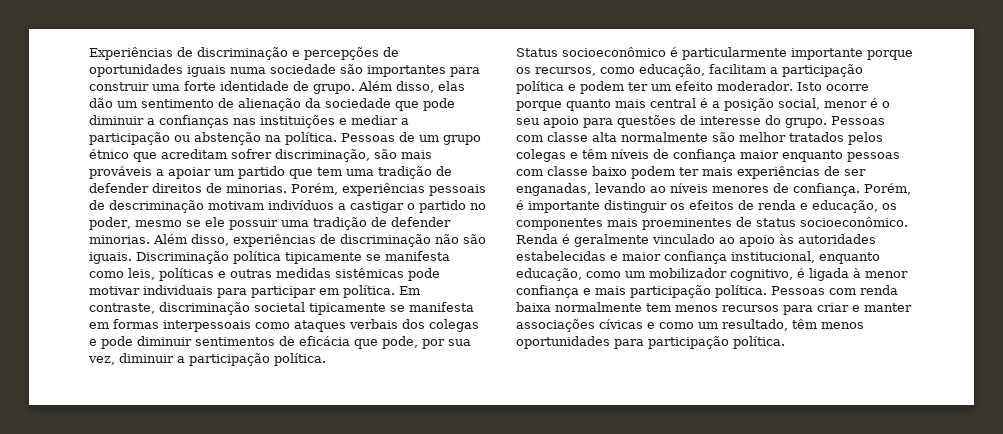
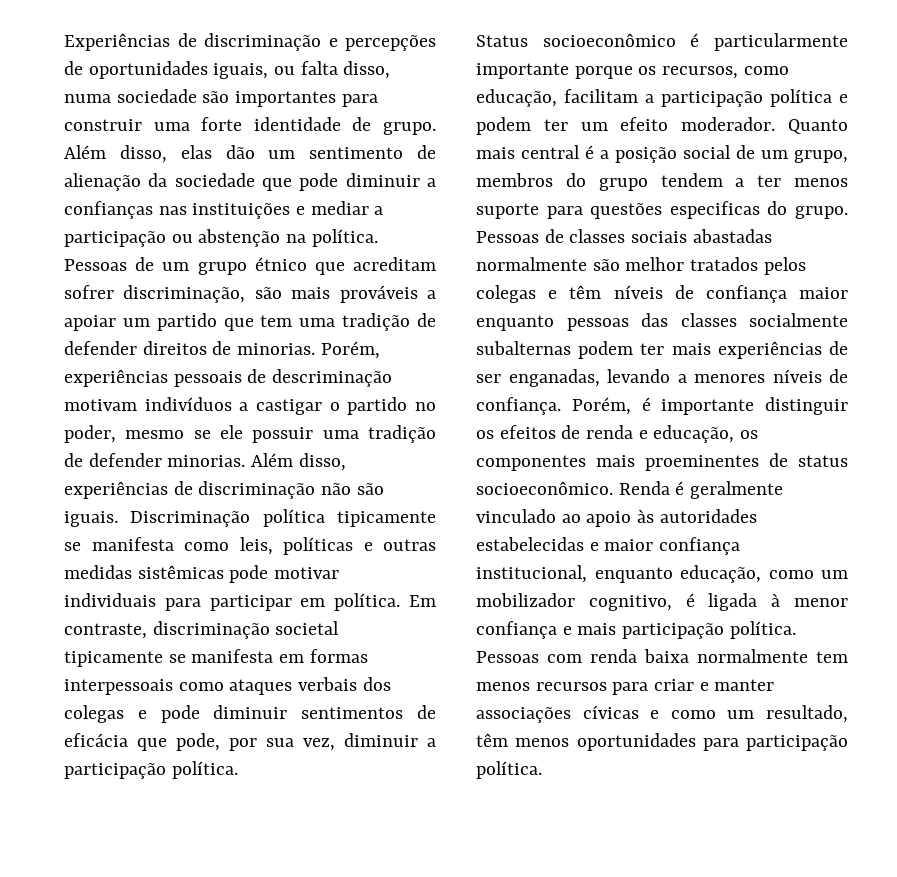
- Experiências de discriminação e percepções de oportunidades iguais numa sociedade são importantes para construir uma forte identidade de grupo.
+ Experiências de discriminação e percepções de oportunidades iguais, ou falta disso, numa sociedade são importantes para construir uma forte identidade de grupo.
- Isto ocorre porque quanto mais central é a posição social, menor é o seu apoio para questões de interesse do grupo. Pessoas com classe alta normalmente são melhor tratados pelos colegas e têm níveis de confiança maior enquanto pessoas com classe baixo podem ter mais experiências de ser enganadas, levando ao níveis menores de confiança.
+ Quanto mais central é a posição social de um grupo, membros do grupo tendem a ter menos suporte para questões especificas do grupo. Pessoas de classes sociais abastadas normalmente são melhor tratados pelos colegas e têm níveis de confiança maior enquanto pessoas das classes socialmente subalternas podem ter mais experiências de ser enganadas, levando a menores níveis de confiança.

